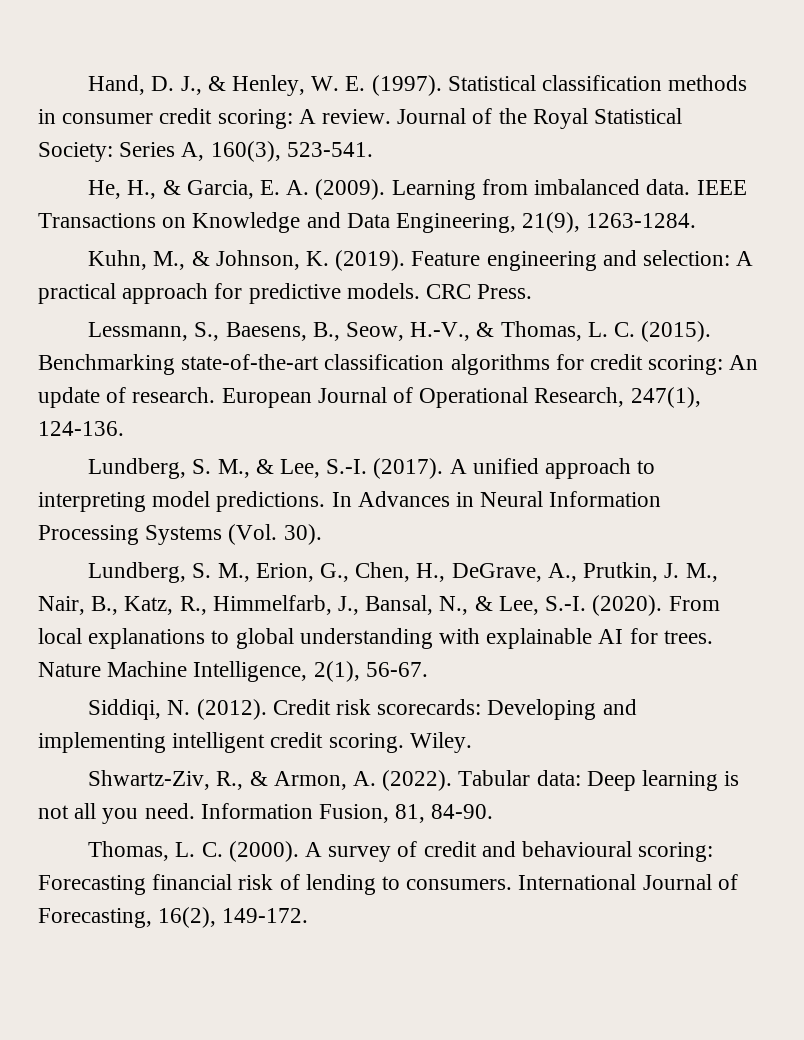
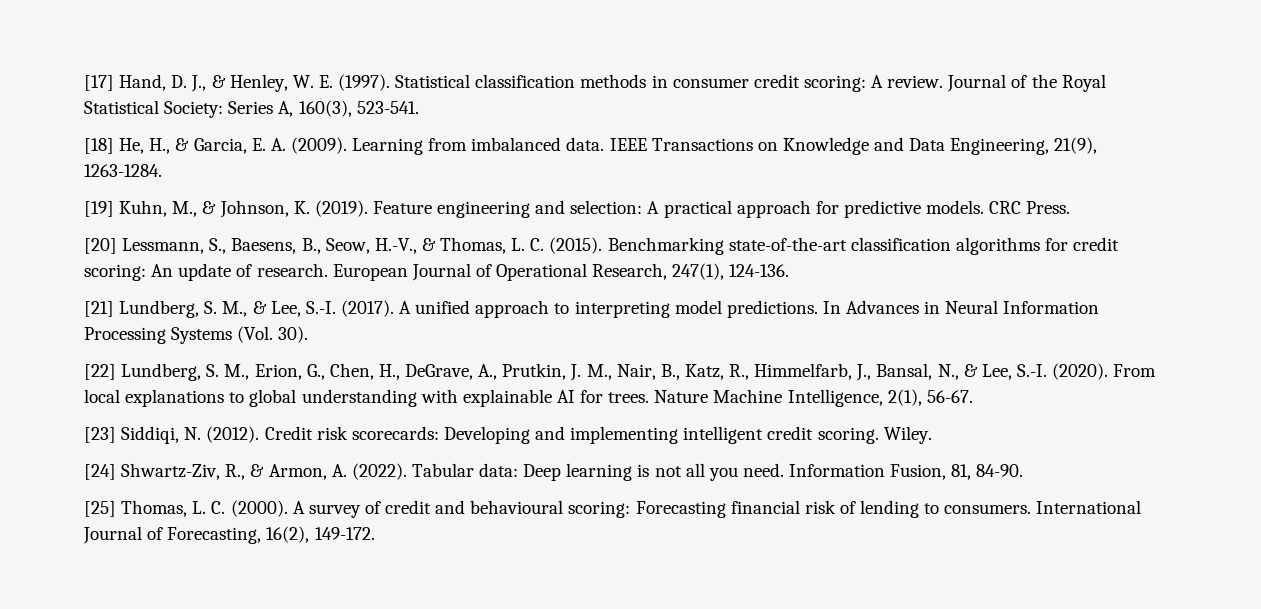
- Hand, D. J., & Henley, W. E. (1997).
+ [17] Hand, D. J., & Henley, W. E. (1997).
- He, H., & Garcia, E. A. (2009).
+ [18] He, H., & Garcia, E. A. (2009).
- Kuhn, M., & Johnson, K. (2019).
+ [19] Kuhn, M., & Johnson, K. (2019).
- Lessmann, S., Baesens, B., Seow, H.-V., & Thomas, L. C. (2015).
+ [20] Lessmann, S., Baesens, B., Seow, H.-V., & Thomas, L. C. (2015).
- Lundberg, S. M., & Lee, S.-I. (2017).
+ [21] Lundberg, S. M., & Lee, S.-I. (2017).
- Lundberg, S. M., Erion, G., Chen, H., DeGrave, A., Prutkin, J. M., Nair, B., Katz, R., Himmelfarb, J., Bansal, N., & Lee, S.-I. (2020).
+ [22] Lundberg, S. M., Erion, G., Chen, H., DeGrave, A., Prutkin, J. M., Nair, B., Katz, R., Himmelfarb, J., Bansal, N., & Lee, S.-I. (2020).
- Siddiqi, N. (2012).
+ [23] Siddiqi, N. (2012).
- Shwartz-Ziv, R., & Armon, A. (2022).
+ [24] Shwartz-Ziv, R., & Armon, A. (2022).
- Thomas, L. C. (2000).
+ [25] Thomas, L. C. (2000).

